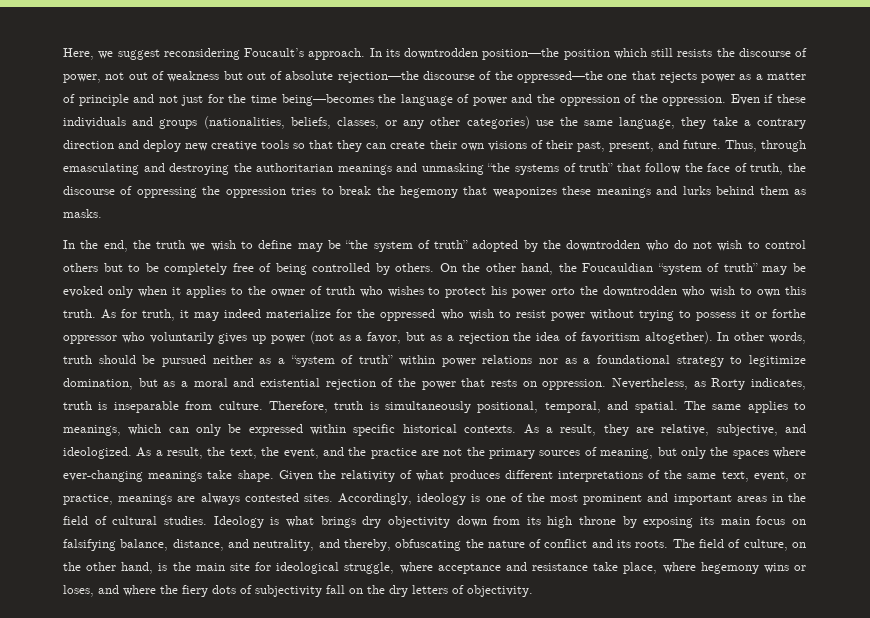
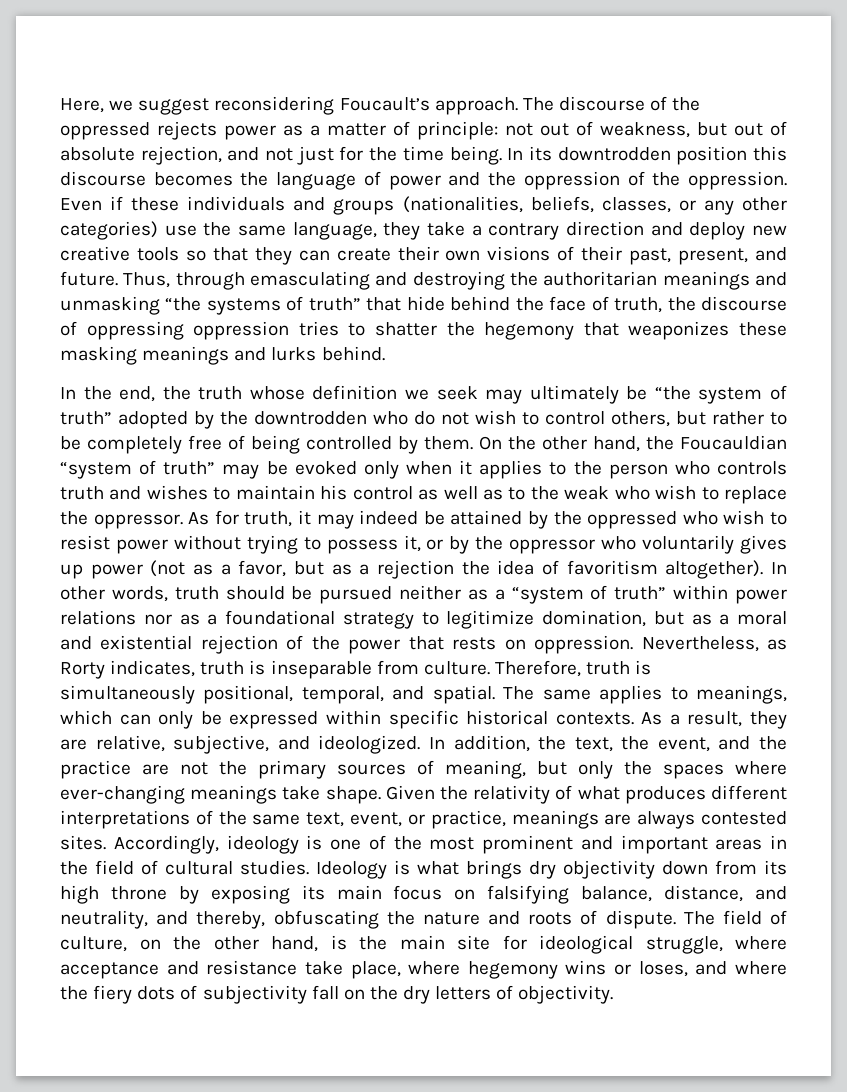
- In its downtrodden position—the position which still resists the discourse of power, not out of weakness but out of absolute rejection—the discourse of the oppressed—the one that rejects power as a matter of principle and not just for the time being—becomes the language of power and the oppression of the oppression.
+ The discourse of the oppressed rejects power as a matter of principle: not out of weakness, but out of absolute rejection, and not just for the time being. In its downtrodden position this discourse becomes the language of power and the oppression of the oppression.
- Thus, through emasculating and destroying the authoritarian meanings and unmasking “the systems of truth” that follow the face of truth, the discourse of oppressing the oppression tries to break the hegemony that weaponizes these meanings and lurks behind them as masks.
+ Thus, through emasculating and destroying the authoritarian meanings and unmasking “the systems of truth” that hide behind the face of truth, the discourse of oppressing oppression tries to shatter the hegemony that weaponizes these masking meanings and lurks behind.
- In the end, the truth we wish to define may be “the system of truth” adopted by the downtrodden who do not wish to control others but to be completely free of being controlled by others.
+ In the end, the truth whose definition we seek may ultimately be “the system of truth” adopted by the downtrodden who do not wish to control others, but rather to be completely free of being controlled by them.
- On the other hand, the Foucauldian “system of truth” may be evoked only when it applies to the owner of truth who wishes to protect his power orto the downtrodden who wish to own this truth.
+ On the other hand, the Foucauldian “system of truth” may be evoked only when it applies to the person who controls truth and wishes to maintain his control as well as to the weak who wish to replace the oppressor.
- As for truth, it may indeed materialize for the oppressed who wish to resist power without trying to possess it or forthe oppressor who voluntarily gives up power (not as a favor, but as a rejection the idea of favoritism altogether).
+ As for truth, it may indeed be attained by the oppressed who wish to resist power without trying to possess it, or by the oppressor who voluntarily gives up power (not as a favor, but as a rejection the idea of favoritism altogether).
- As a result, the text, the event, and the practice are not the primary sources of meaning, but only the spaces where ever-changing meanings take shape.
+ In addition, the text, the event, and the practice are not the primary sources of meaning, but only the spaces where ever-changing meanings take shape.
- Ideology is what brings dry objectivity down from its high throne by exposing its main focus on falsifying balance, distance, and neutrality, and thereby, obfuscating the nature of conflict and its roots.
+ Ideology is what brings dry objectivity down from its high throne by exposing its main focus on falsifying balance, distance, and neutrality, and thereby, obfuscating the nature and roots of dispute.

